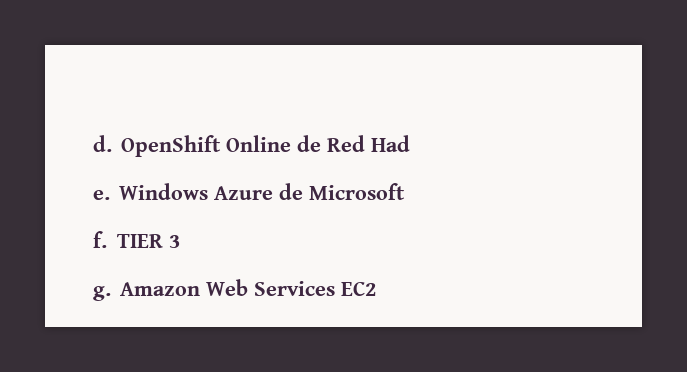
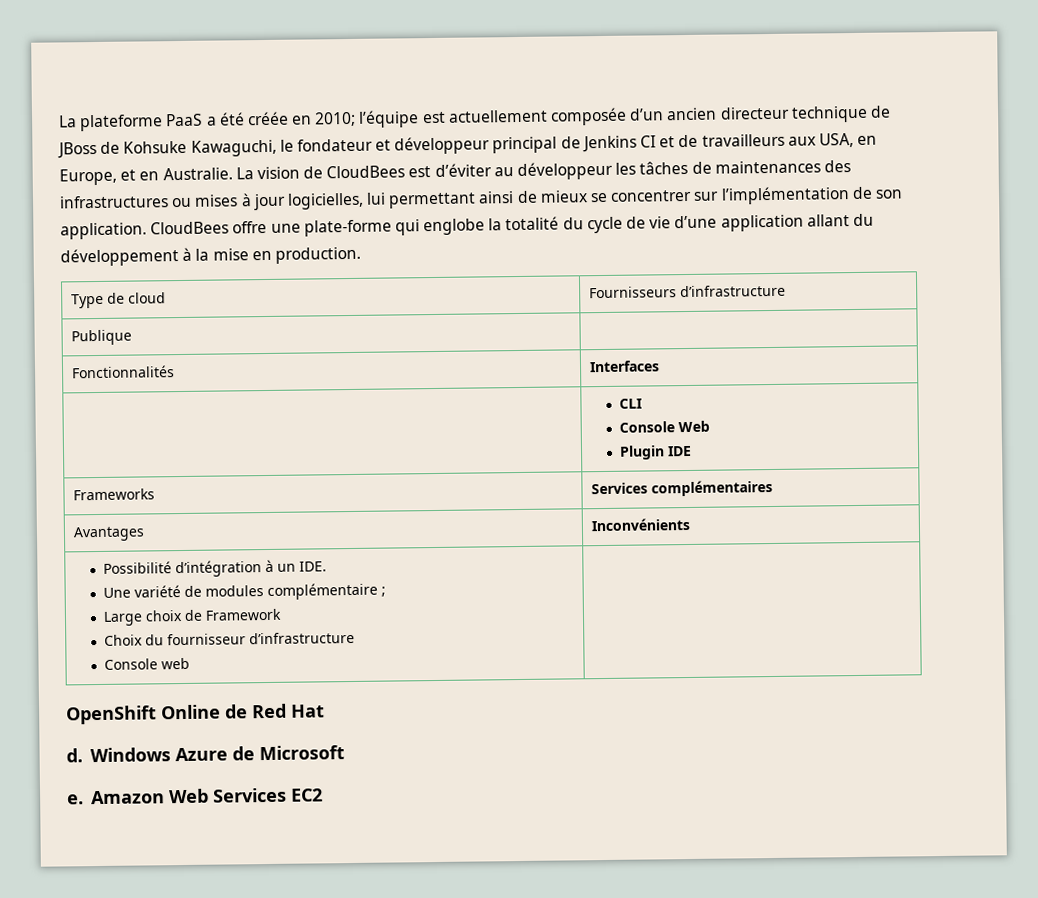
- d. OpenShift Online de Red Had
- e.
+ La plateforme PaaS a été créée en 2010; l’équipe est actuellement composée d’un ancien directeur technique de JBoss de Kohsuke Kawaguchi, le fondateur et développeur principal de Jenkins CI et de travailleurs aux USA, en Europe, et en Australie. La vision de CloudBees est d’éviter au développeur les tâches de maintenances des infrastructures ou mises à jour logicielles, lui permettant ainsi de mieux se concentrer sur l’implémentation de son application. CloudBees offre une plate-forme qui englobe la totalité du cycle de vie d’une application allant du développement à la mise en production.
+ Type de cloud | Fournisseurs d’infrastructure
+ Publique |
+ Fonctionnalités | Interfaces
+ | CLI
+ Console Web
+ Plugin IDE
+ Frameworks | Services complémentaires
+ Avantages | Inconvénients
+ Possibilité d’intégration à un IDE.
+ Une variété de modules complémentaire ;
+ Large choix de Framework
+ Choix du fournisseur d’infrastructure
+ Console web |
+ OpenShift Online de Red Hat
+ d.
- f. TIER 3
- g.
+ e.

